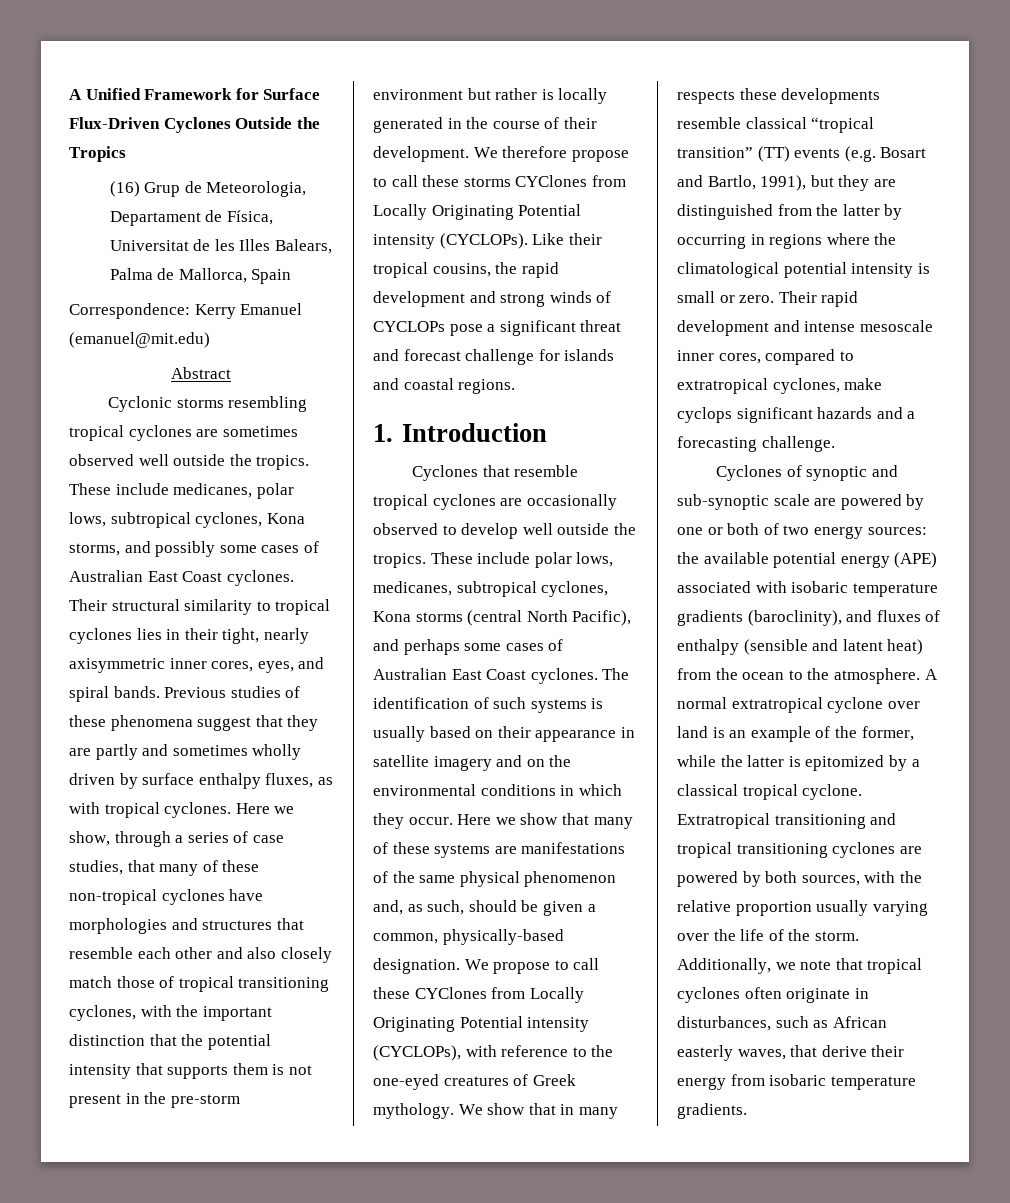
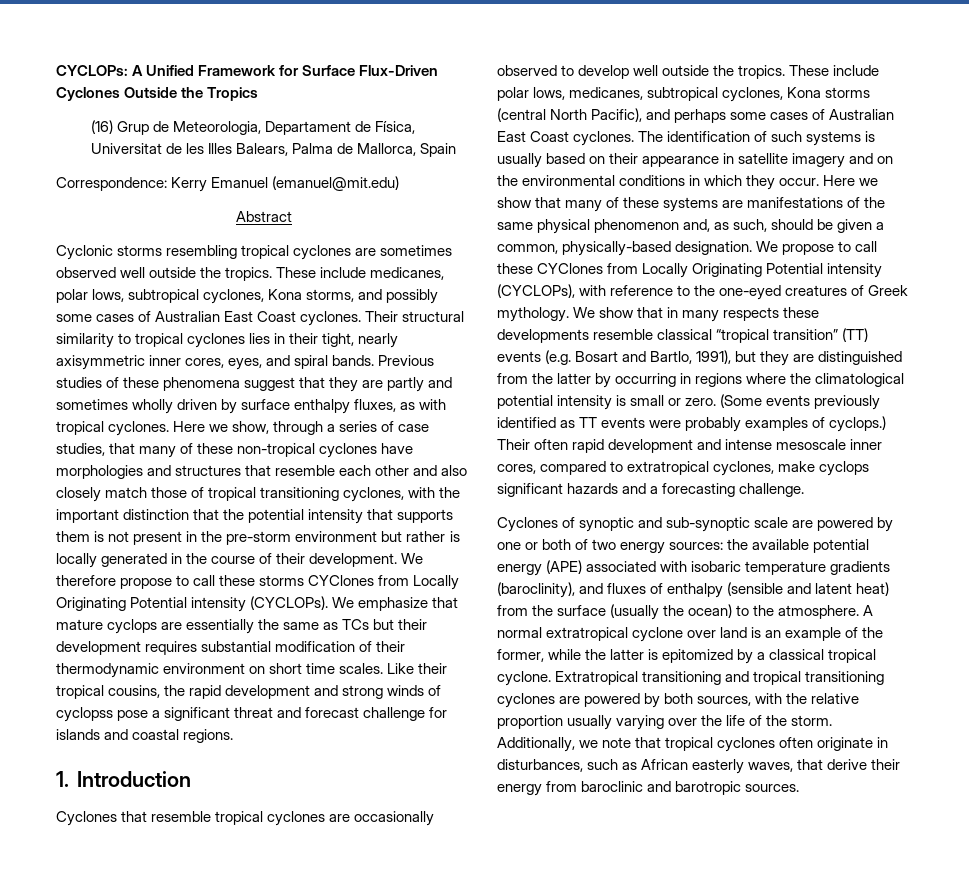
- A Unified Framework for Surface Flux-Driven Cyclones Outside the Tropics
+ CYCLOPs: A Unified Framework for Surface Flux-Driven Cyclones Outside the Tropics
+ We emphasize that mature cyclops are essentially the same as TCs but their development requires substantial modification of their thermodynamic environment on short time scales.
- Like their tropical cousins, the rapid development and strong winds of CYCLOPs pose a significant threat and forecast challenge for islands and coastal regions.
+ Like their tropical cousins, the rapid development and strong winds of cyclopss pose a significant threat and forecast challenge for islands and coastal regions.
- Their rapid development and intense mesoscale inner cores, compared to extratropical cyclones, make cyclops significant hazards and a forecasting challenge.
+ (Some events previously identified as TT events were probably examples of cyclops.) Their often rapid development and intense mesoscale inner cores, compared to extratropical cyclones, make cyclops significant hazards and a forecasting challenge.
- Cyclones of synoptic and sub-synoptic scale are powered by one or both of two energy sources: the available potential energy (APE) associated with isobaric temperature gradients (baroclinity), and fluxes of enthalpy (sensible and latent heat) from the ocean to the atmosphere.
+ Cyclones of synoptic and sub-synoptic scale are powered by one or both of two energy sources: the available potential energy (APE) associated with isobaric temperature gradients (baroclinity), and fluxes of enthalpy (sensible and latent heat) from the surface (usually the ocean) to the atmosphere.
- Additionally, we note that tropical cyclones often originate in disturbances, such as African easterly waves, that derive their energy from isobaric temperature gradients.
+ Additionally, we note that tropical cyclones often originate in disturbances, such as African easterly waves, that derive their energy from baroclinic and barotropic sources.

